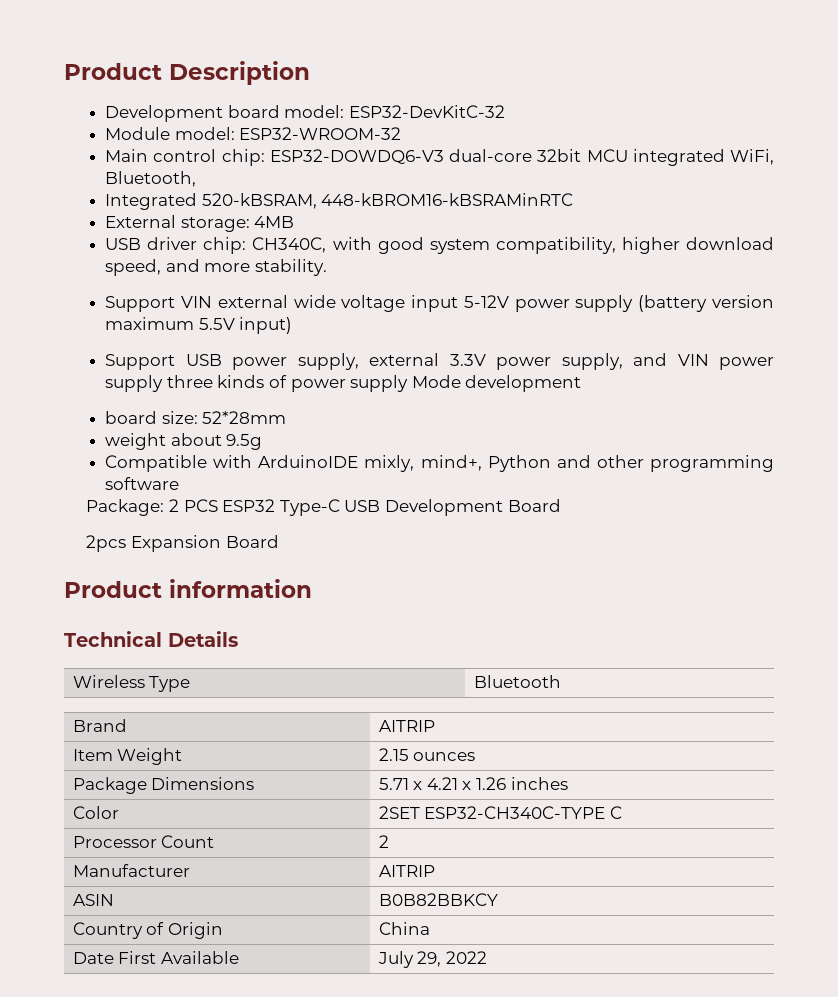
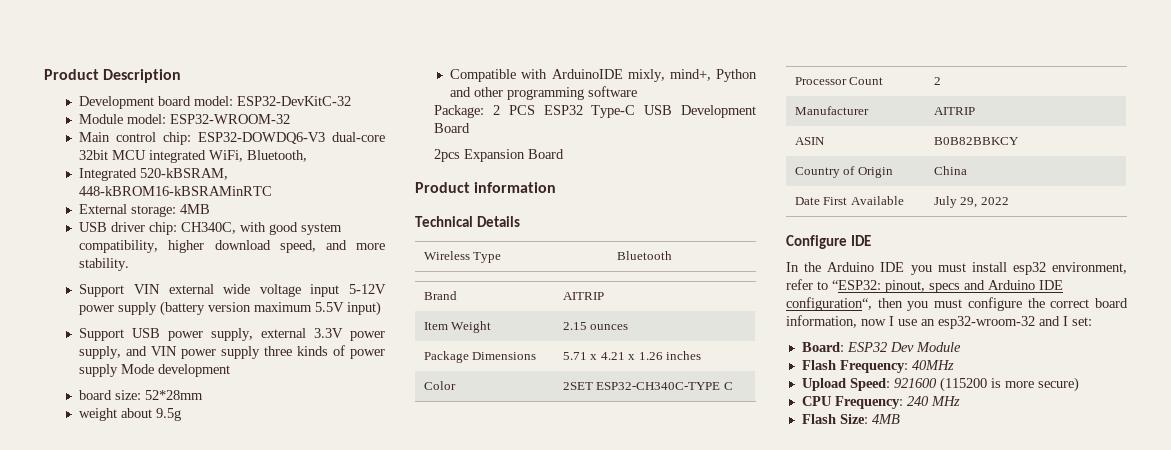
+ Configure IDE
+ In the Arduino IDE you must install esp32 environment, refer to “ESP32: pinout, specs and Arduino IDE configuration“, then you must configure the correct board information, now I use an esp32-wroom-32 and I set:
+ Board: ESP32 Dev Module
+ Flash Frequency: 40MHz
+ Upload Speed: 921600 (115200 is more secure)
+ CPU Frequency: 240 MHz
+ Flash Size: 4MB

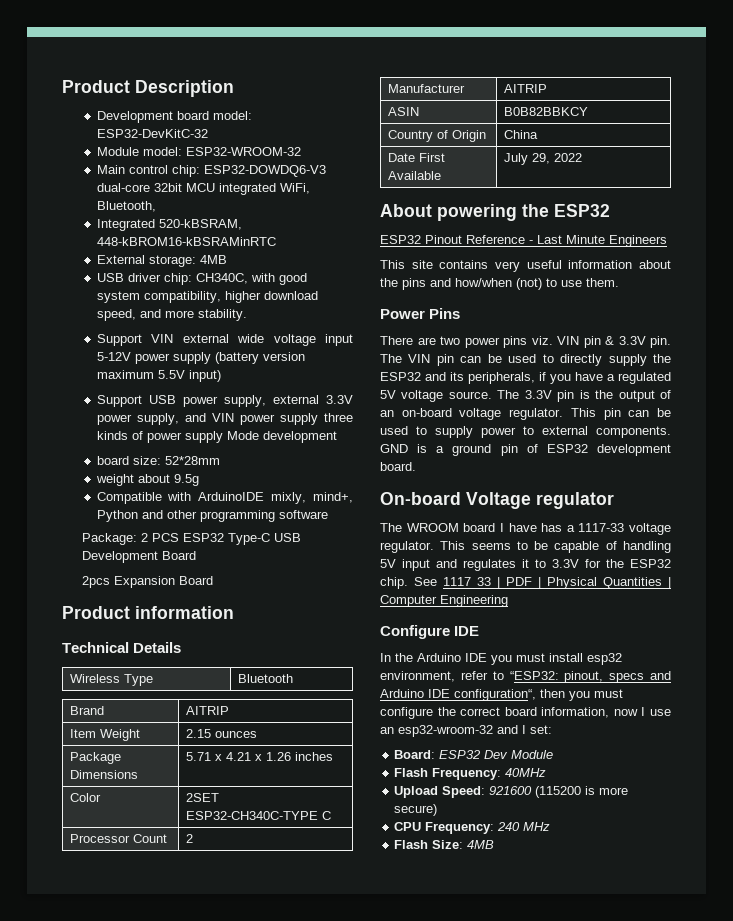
+ About powering the ESP32
+ ESP32 Pinout Reference - Last Minute Engineers
+ This site contains very useful information about the pins and how/when (not) to use them.
+ Power Pins
+ There are two power pins viz. VIN pin & 3.3V pin. The VIN pin can be used to directly supply the ESP32 and its peripherals, if you have a regulated 5V voltage source. The 3.3V pin is the output of an on-board voltage regulator. This pin can be used to supply power to external components. GND is a ground pin of ESP32 development board.
+ On-board Voltage regulator
+ The WROOM board I have has a 1117-33 voltage regulator. This seems to be capable of handling 5V input and regulates it to 3.3V for the ESP32 chip. See 1117 33 | PDF | Physical Quantities | Computer Engineering

